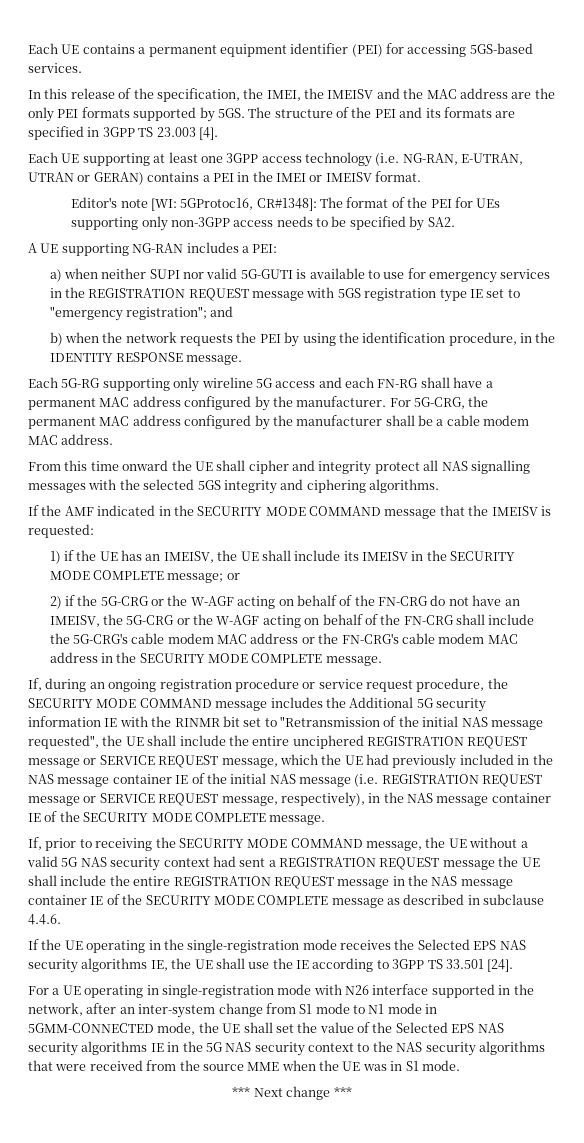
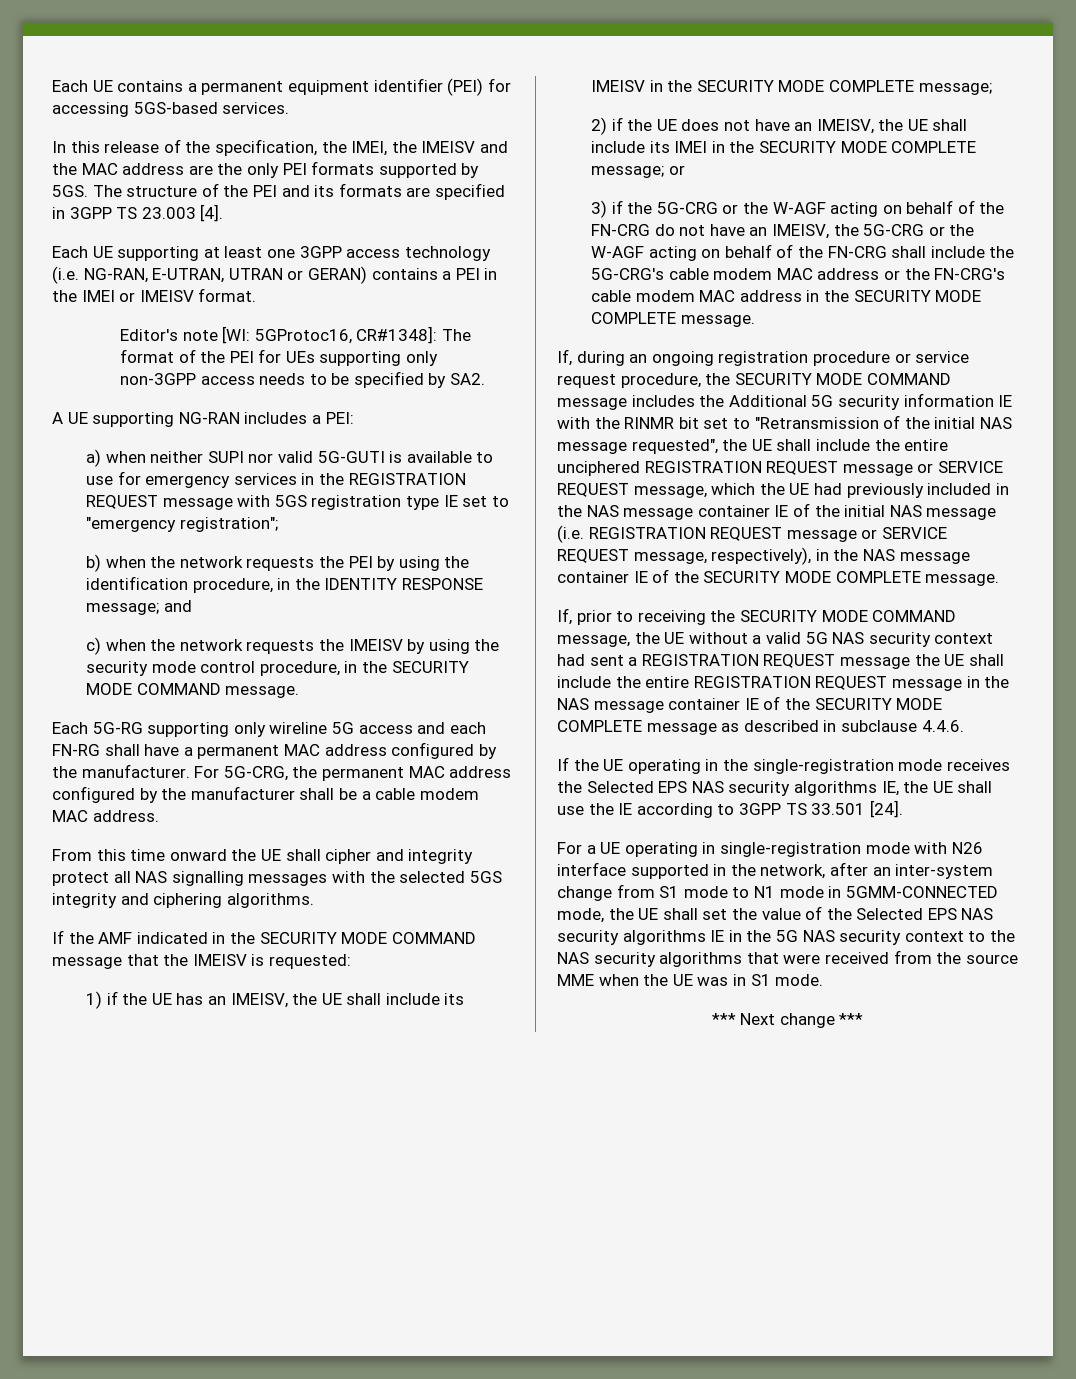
- a) when neither SUPI nor valid 5G-GUTI is available to use for emergency services in the REGISTRATION REQUEST message with 5GS registration type IE set to "emergency registration"; and
+ a) when neither SUPI nor valid 5G-GUTI is available to use for emergency services in the REGISTRATION REQUEST message with 5GS registration type IE set to "emergency registration";
- b) when the network requests the PEI by using the identification procedure, in the IDENTITY RESPONSE message.
+ b) when the network requests the PEI by using the identification procedure, in the IDENTITY RESPONSE message; and
+ c) when the network requests the IMEISV by using the security mode control procedure, in the SECURITY MODE COMMAND message.
- 1) if the UE has an IMEISV, the UE shall include its IMEISV in the SECURITY MODE COMPLETE message; or
+ 1) if the UE has an IMEISV, the UE shall include its IMEISV in the SECURITY MODE COMPLETE message;
+ 2) if the UE does not have an IMEISV, the UE shall include its IMEI in the SECURITY MODE COMPLETE message; or
- 2) if the 5G-CRG or the W-AGF acting on behalf of the FN-CRG do not have an IMEISV, the 5G-CRG or the W-AGF acting on behalf of the FN-CRG shall include the 5G-CRG's cable modem MAC address or the FN-CRG's cable modem MAC address in the SECURITY MODE COMPLETE message.
+ 3) if the 5G-CRG or the W-AGF acting on behalf of the FN-CRG do not have an IMEISV, the 5G-CRG or the W-AGF acting on behalf of the FN-CRG shall include the 5G-CRG's cable modem MAC address or the FN-CRG's cable modem MAC address in the SECURITY MODE COMPLETE message.

